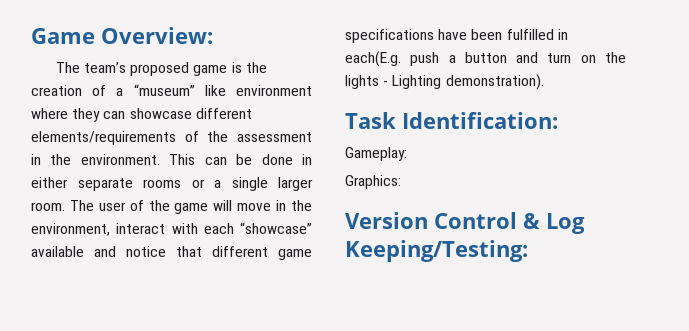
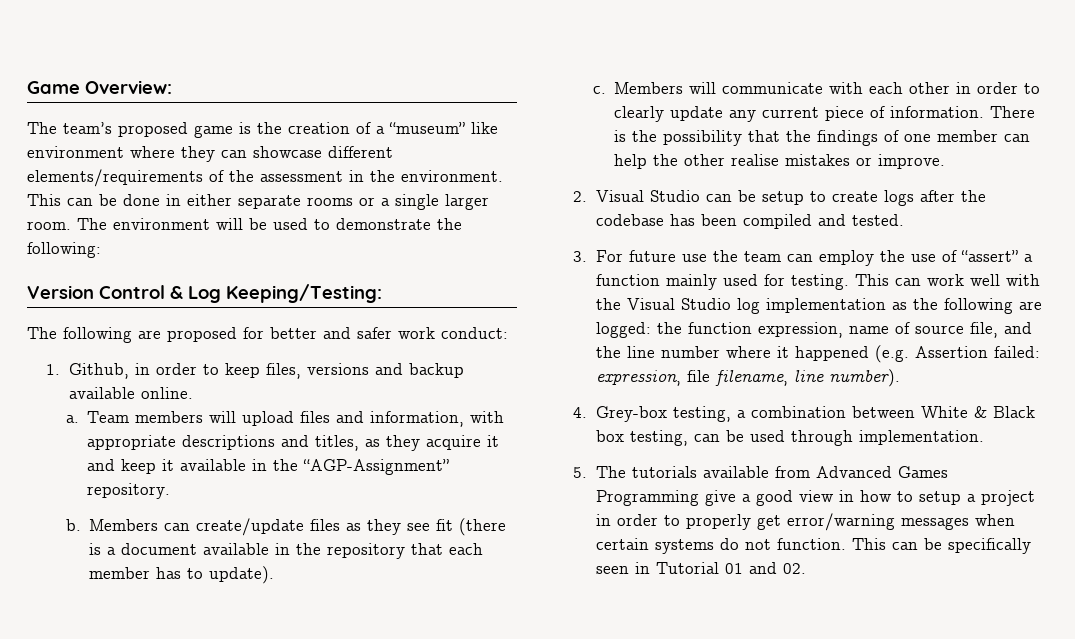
- The user of the game will move in the environment, interact with each “showcase” available and notice that different game specifications have been fulfilled in each(E.g. push a button and turn on the lights - Lighting demonstration).
- Task Identification:
- Gameplay:
- Graphics:
+ The environment will be used to demonstrate the following:
+ The following are proposed for better and safer work conduct:
+ 1. Github, in order to keep files, versions and backup available online.
+ a. Team members will upload files and information, with appropriate descriptions and titles, as they acquire it and keep it available in the “AGP-Assignment” repository.
+ b. Members can create/update files as they see fit (there is a document available in the repository that each member has to update).
+ c. Members will communicate with each other in order to clearly update any current piece of information. There is the possibility that the findings of one member can help the other realise mistakes or improve.
+ 2. Visual Studio can be setup to create logs after the codebase has been compiled and tested.
+ 3. For future use the team can employ the use of “assert” a function mainly used for testing. This can work well with the Visual Studio log implementation as the following are logged: the function expression, name of source file, and the line number where it happened (e.g. Assertion failed: expression, file filename, line number).
+ 4. Grey-box testing, a combination between White & Black box testing, can be used through implementation.
+ 5. The tutorials available from Advanced Games Programming give a good view in how to setup a project in order to properly get error/warning messages when certain systems do not function. This can be specifically seen in Tutorial 01 and 02.

